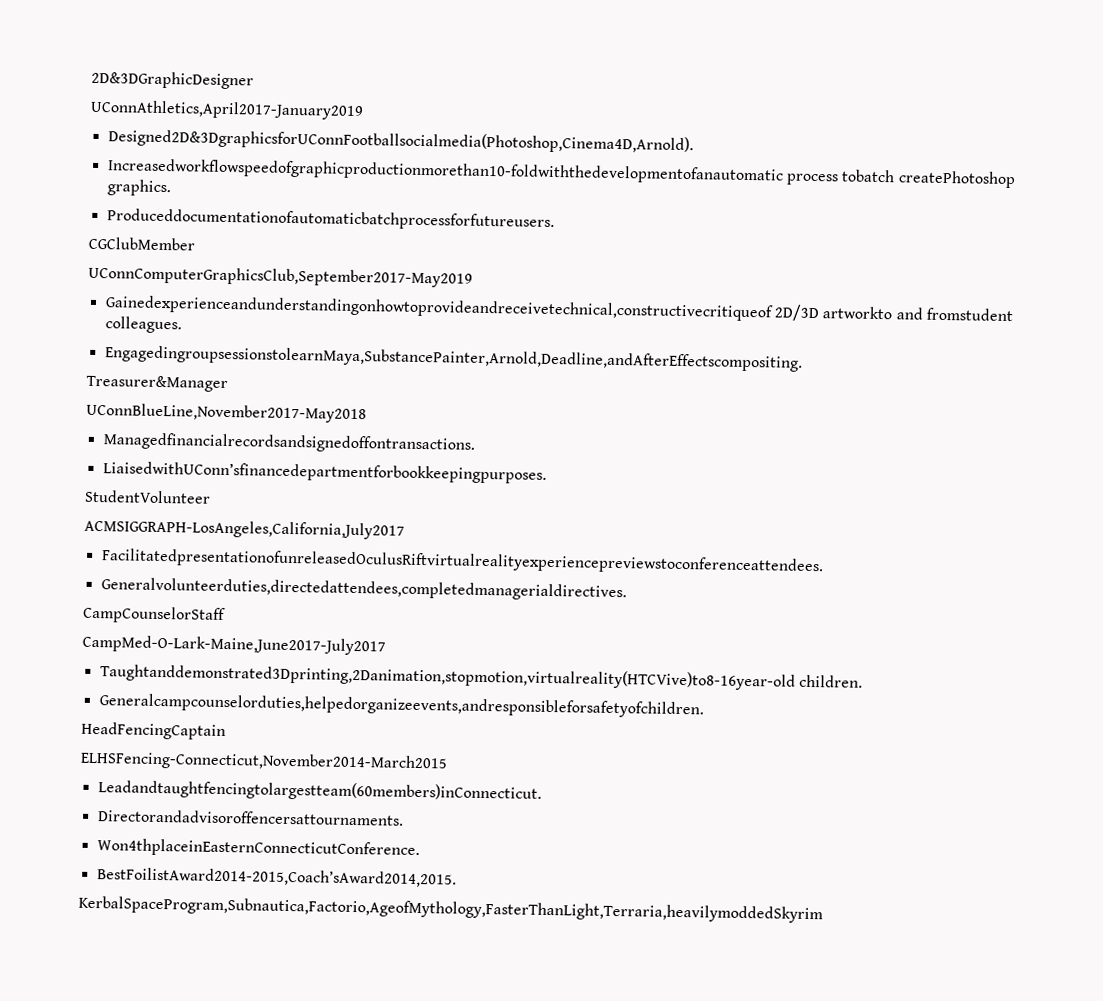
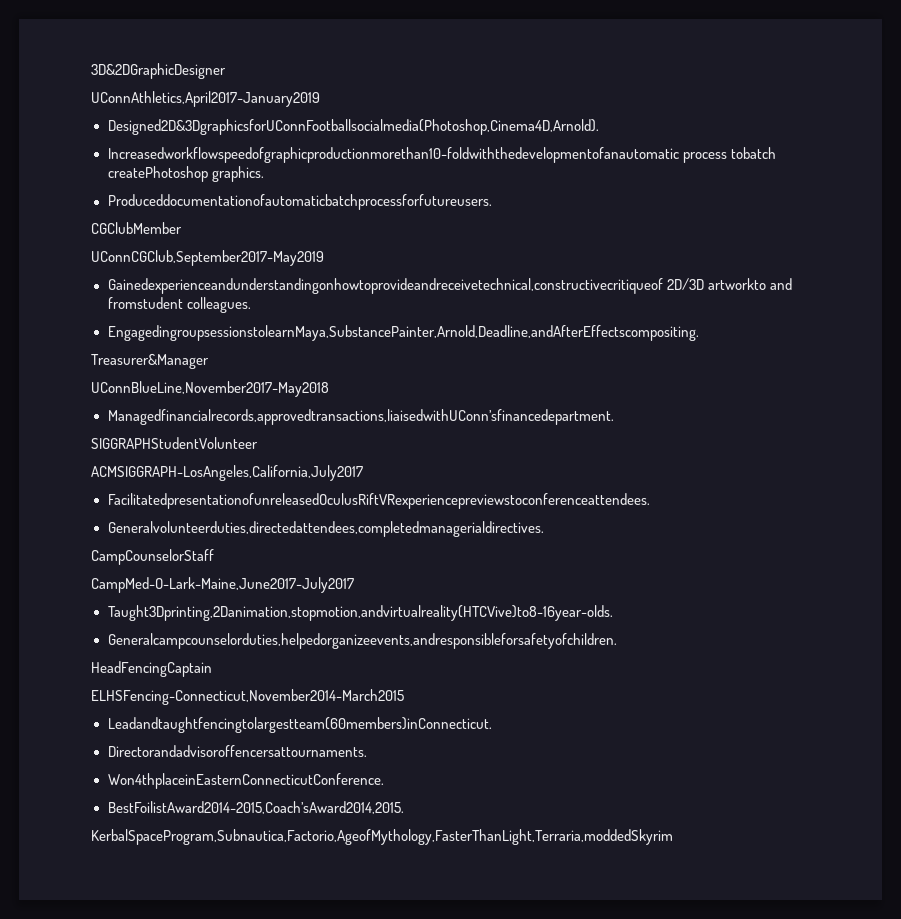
- 2D&3DGraphicDesigner
+ 3D&2DGraphicDesigner
- UConnComputerGraphicsClub,September2017-May2019
+ UConnCGClub,September2017-May2019
- Managedfinancialrecordsandsignedoffontransactions.
- LiaisedwithUConn’sfinancedepartmentforbookkeepingpurposes.
- StudentVolunteer
+ Managedfinancialrecords,approvedtransactions,liaisedwithUConn’sfinancedepartment.
+ SIGGRAPHStudentVolunteer
- FacilitatedpresentationofunreleasedOculusRiftvirtualrealityexperiencepreviewstoconferenceattendees.
+ FacilitatedpresentationofunreleasedOculusRiftVRexperiencepreviewstoconferenceattendees.
- Taughtanddemonstrated3Dprinting,2Danimation,stopmotion,virtualreality(HTCVive)to8-16year-old children.
+ Taught3Dprinting,2Danimation,stopmotion,andvirtualreality(HTCVive)to8-16year-olds.
- KerbalSpaceProgram,Subnautica,Factorio,AgeofMythology,FasterThanLight,Terraria,heavilymoddedSkyrim
+ KerbalSpaceProgram,Subnautica,Factorio,AgeofMythology,FasterThanLight,Terraria,moddedSkyrim

